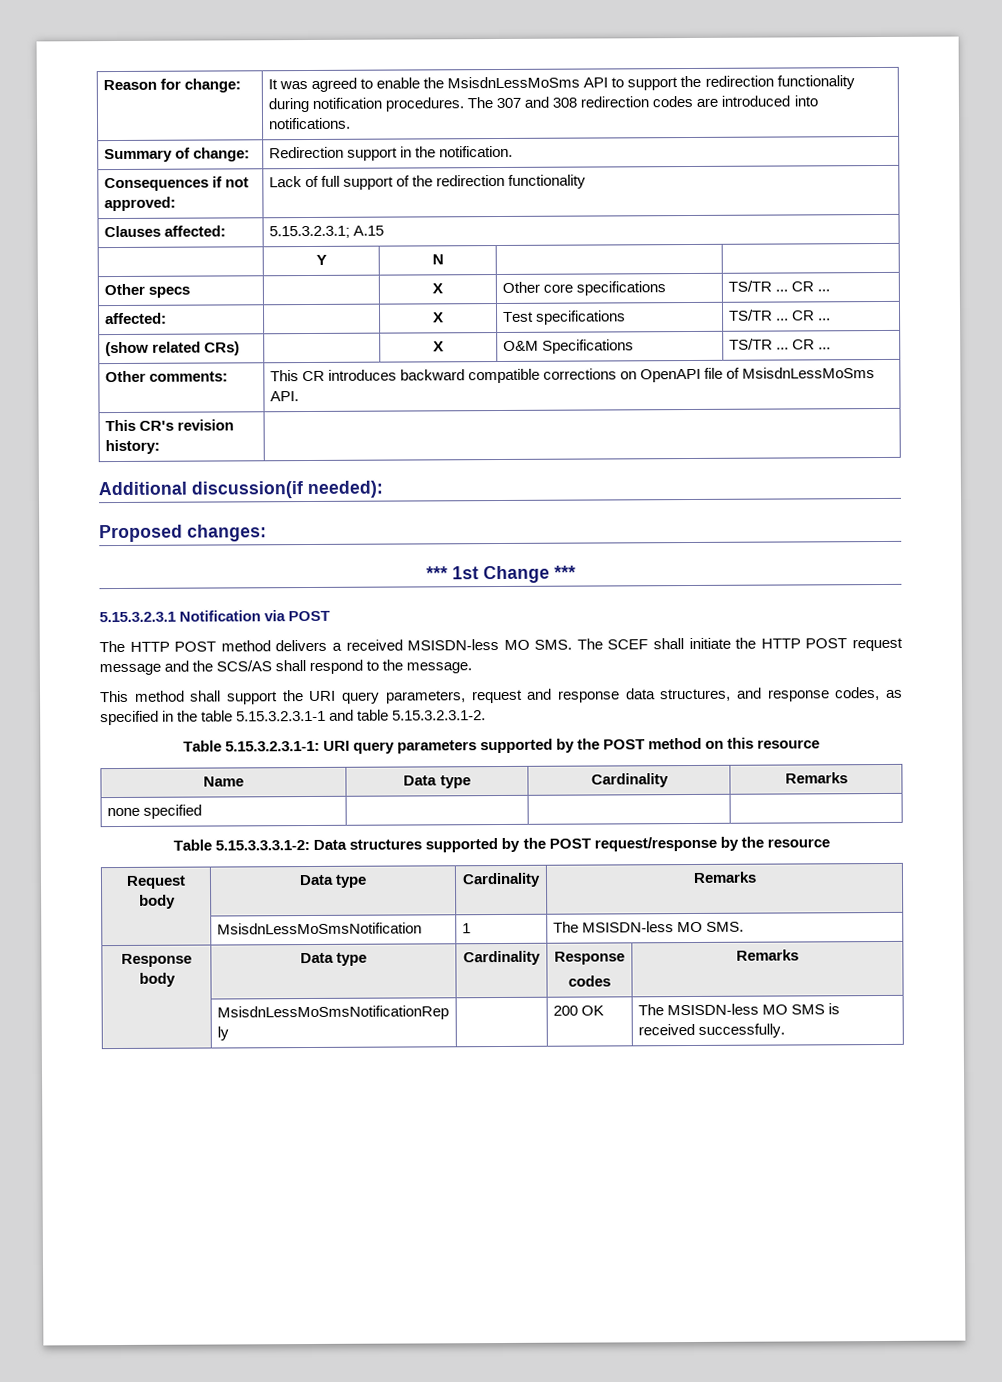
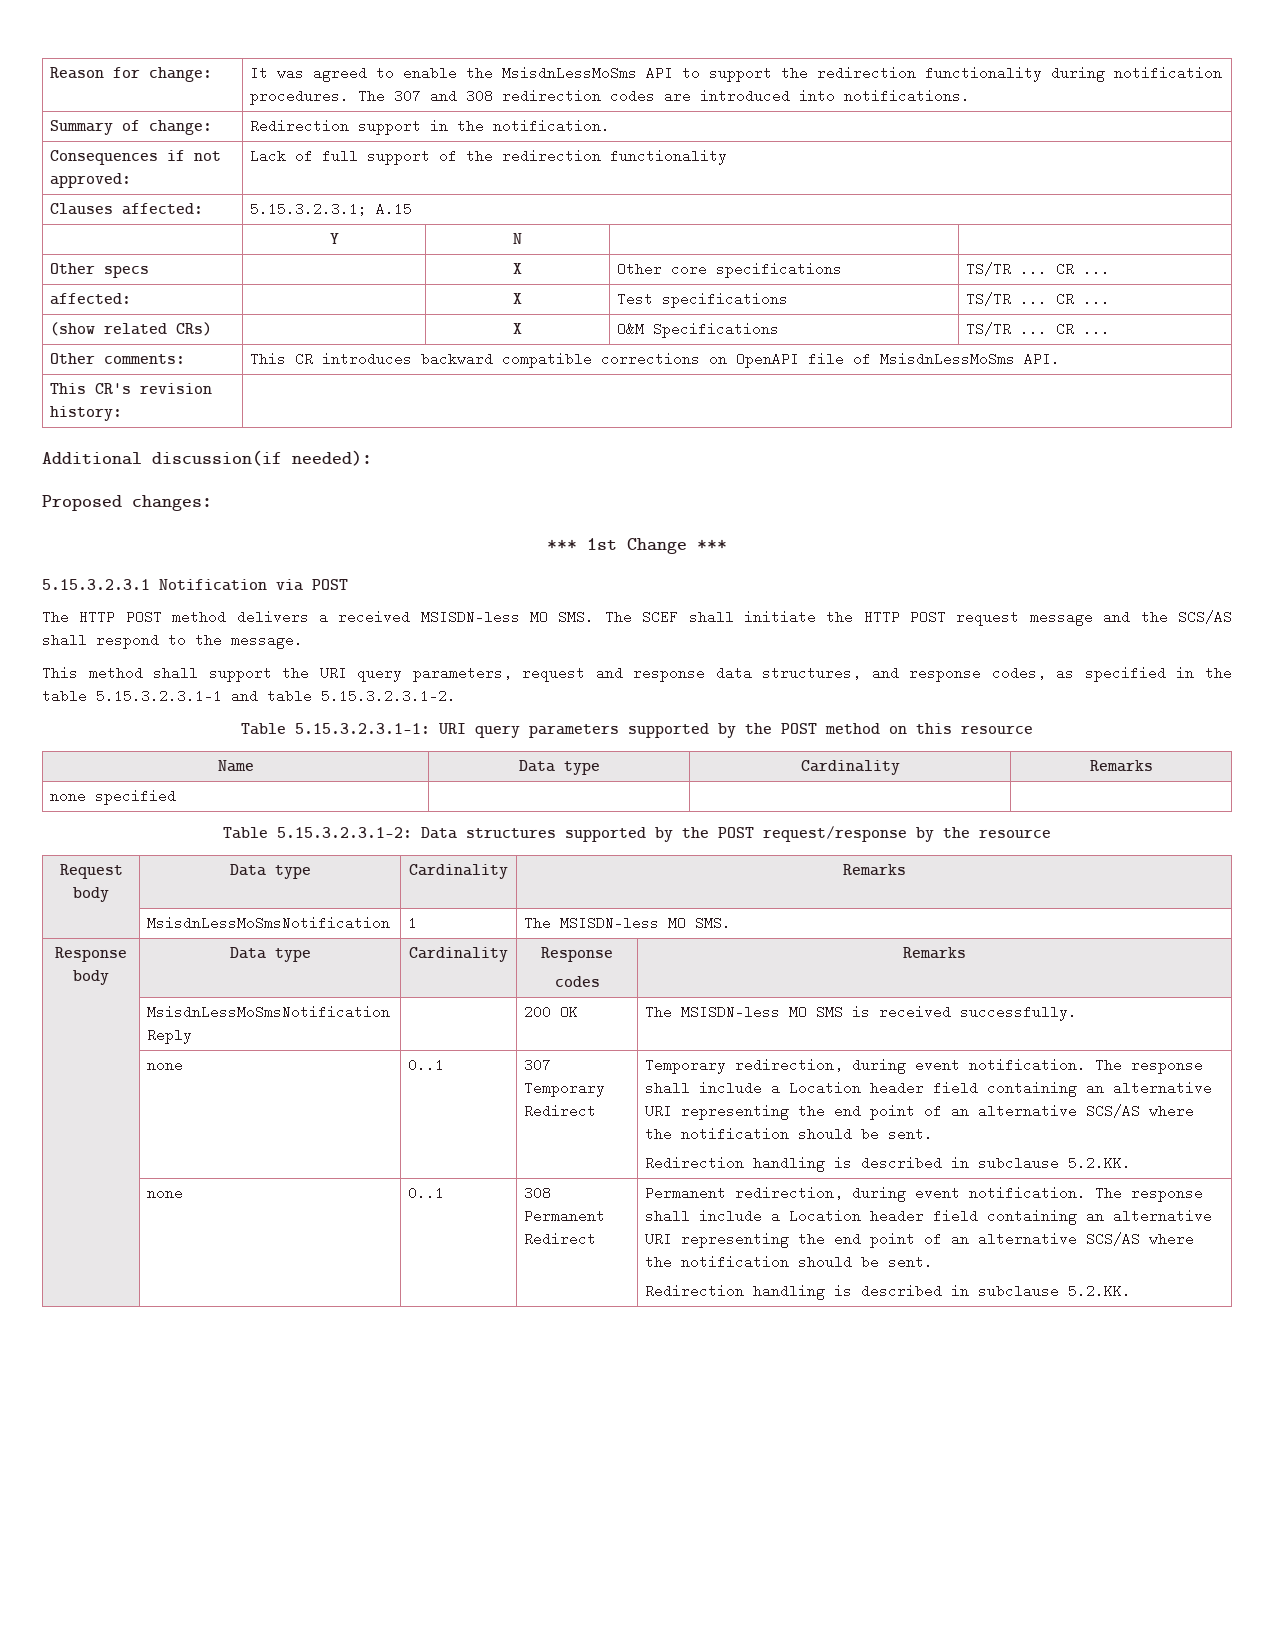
- Table 5.15.3.3.3.1-2: Data structures supported by the POST request/response by the resource
+ Table 5.15.3.2.3.1-2: Data structures supported by the POST request/response by the resource
+ none | 0..1 | 307 Temporary Redirect | Temporary redirection, during event notification. The response shall include a Location header field containing an alternative URI representing the end point of an alternative SCS/AS where the notification should be sent.
+ Redirection handling is described in subclause 5.2.KK.
+ | none | 0..1 | 308 Permanent Redirect | Permanent redirection, during event notification. The response shall include a Location header field containing an alternative URI representing the end point of an alternative SCS/AS where the notification should be sent.
+ Redirection handling is described in subclause 5.2.KK.

